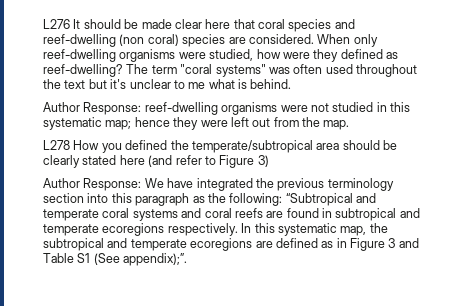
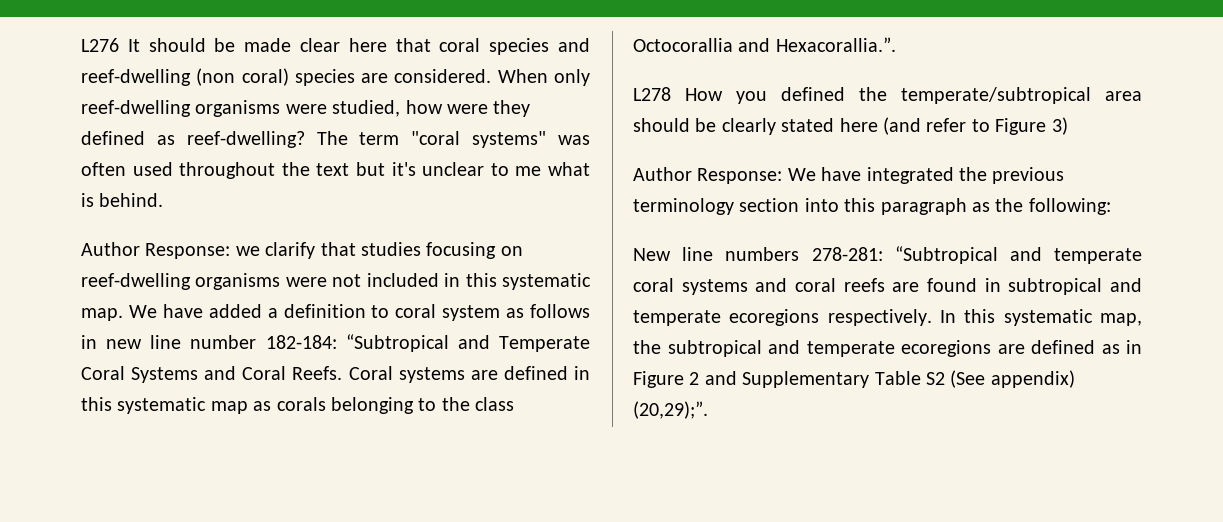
- Author Response: reef-dwelling organisms were not studied in this systematic map; hence they were left out from the map.
+ Author Response: we clarify that studies focusing on reef-dwelling organisms were not included in this systematic map. We have added a definition to coral system as follows in new line number 182-184: “Subtropical and Temperate Coral Systems and Coral Reefs. Coral systems are defined in this systematic map as corals belonging to the class Octocorallia and Hexacorallia.”.
- Author Response: We have integrated the previous terminology section into this paragraph as the following: “Subtropical and temperate coral systems and coral reefs are found in subtropical and temperate ecoregions respectively.
+ Author Response: We have integrated the previous terminology section into this paragraph as the following:
+ New line numbers 278-281: “Subtropical and temperate coral systems and coral reefs are found in subtropical and temperate ecoregions respectively.
- In this systematic map, the subtropical and temperate ecoregions are defined as in Figure 3 and Table S1 (See appendix);”.
+ In this systematic map, the subtropical and temperate ecoregions are defined as in Figure 2 and Supplementary Table S2 (See appendix) (20,29);”.

